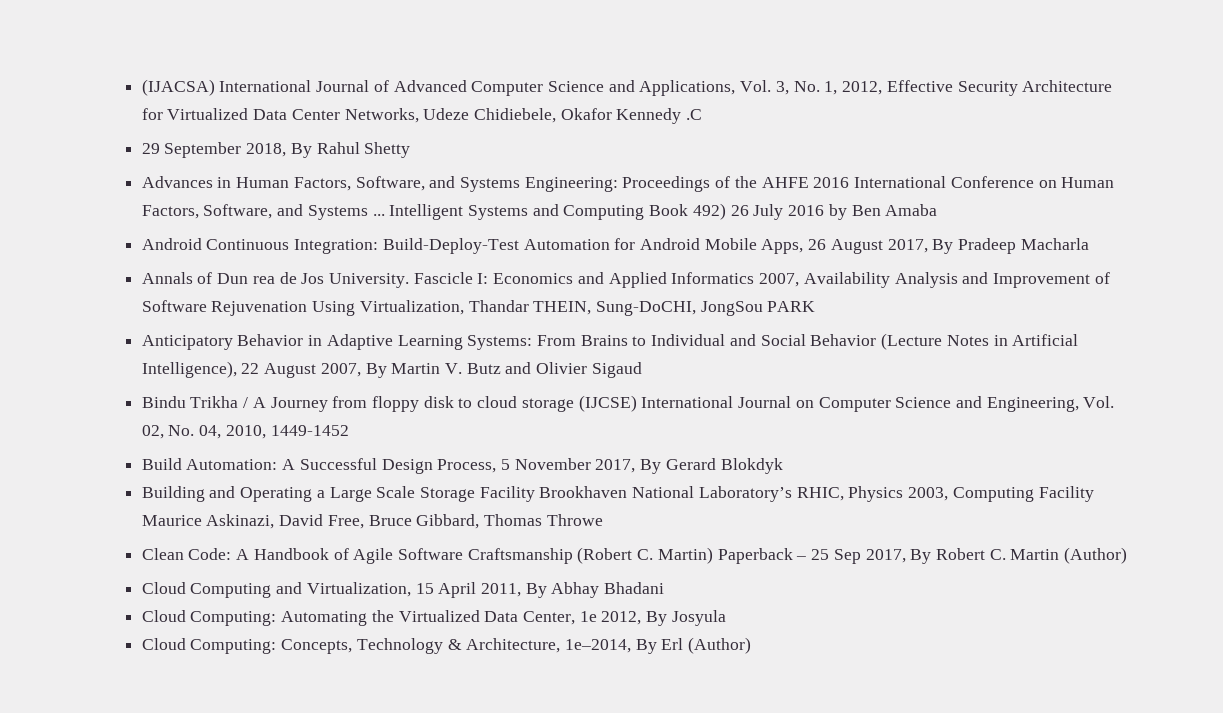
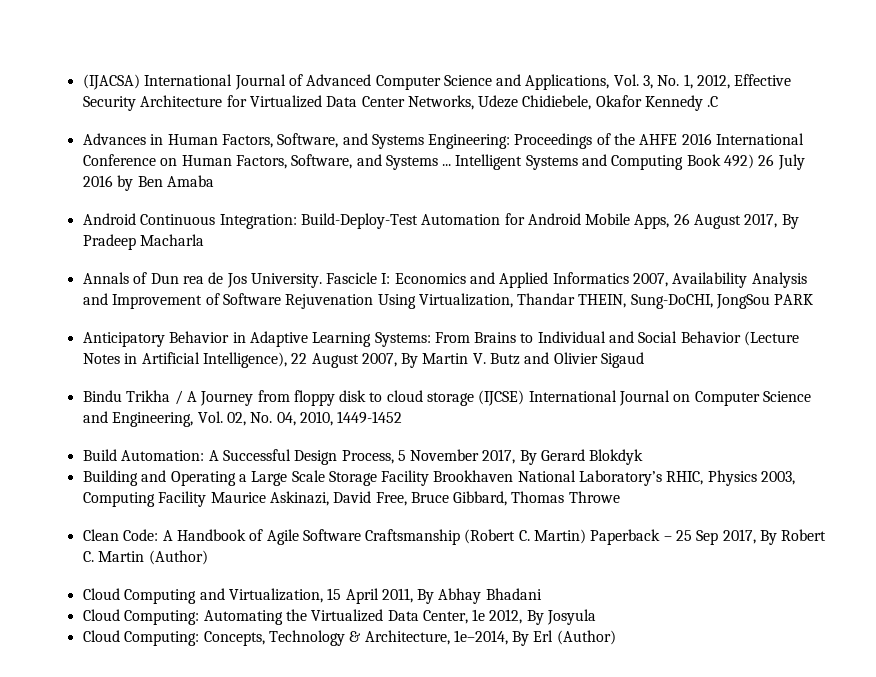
- 29 September 2018, By Rahul Shetty

